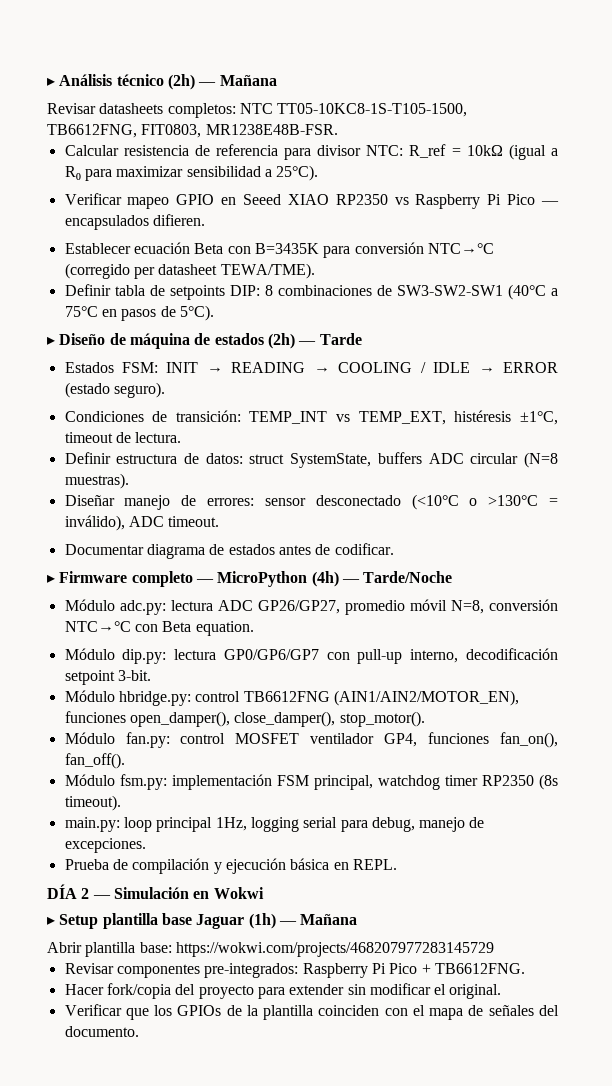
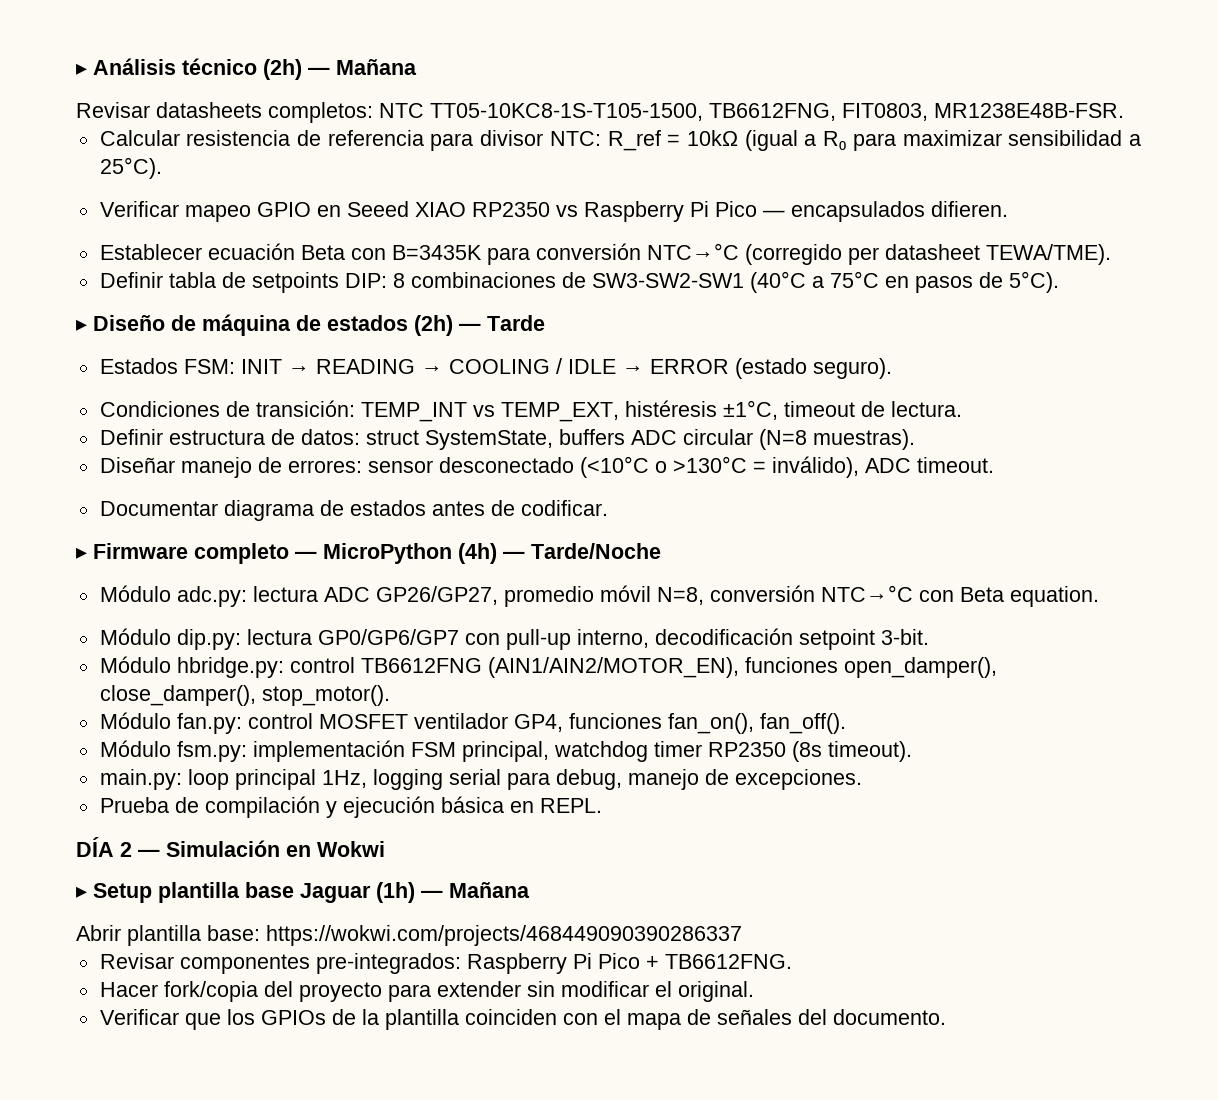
- Abrir plantilla base: https://wokwi.com/projects/468207977283145729
+ Abrir plantilla base: https://wokwi.com/projects/468449090390286337

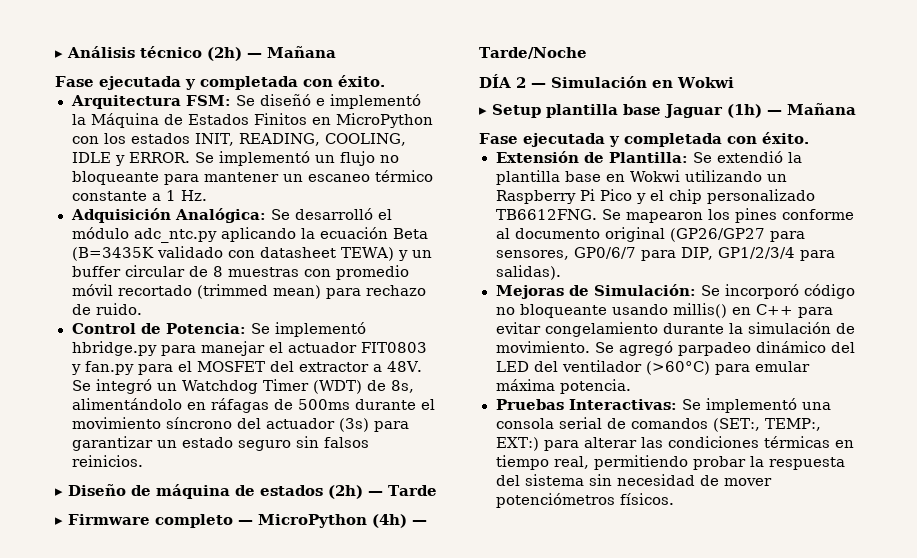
  ▸ Análisis técnico (2h) — Mañana
- Revisar datasheets completos: NTC TT05-10KC8-1S-T105-1500, TB6612FNG, FIT0803, MR1238E48B-FSR.
- Calcular resistencia de referencia para divisor NTC: R_ref = 10kΩ (igual a R₀ para maximizar sensibilidad a 25°C).
- Verificar mapeo GPIO en Seeed XIAO RP2350 vs Raspberry Pi Pico — encapsulados difieren.
- Establecer ecuación Beta con B=3435K para conversión NTC→°C (corregido per datasheet TEWA/TME).
- Definir tabla de setpoints DIP: 8 combinaciones de SW3-SW2-SW1 (40°C a 75°C en pasos de 5°C).
+ Fase ejecutada y completada con éxito.
+ Arquitectura FSM: Se diseñó e implementó la Máquina de Estados Finitos en MicroPython con los estados INIT, READING, COOLING, IDLE y ERROR. Se implementó un flujo no bloqueante para mantener un escaneo térmico constante a 1 Hz.
+ Adquisición Analógica: Se desarrolló el módulo adc_ntc.py aplicando la ecuación Beta (B=3435K validado con datasheet TEWA) y un buffer circular de 8 muestras con promedio móvil recortado (trimmed mean) para rechazo de ruido.
+ Control de Potencia: Se implementó hbridge.py para manejar el actuador FIT0803 y fan.py para el MOSFET del extractor a 48V. Se integró un Watchdog Timer (WDT) de 8s, alimentándolo en ráfagas de 500ms durante el movimiento síncrono del actuador (3s) para garantizar un estado seguro sin falsos reinicios.
- Estados FSM: INIT → READING → COOLING / IDLE → ERROR (estado seguro).
- Condiciones de transición: TEMP_INT vs TEMP_EXT, histéresis ±1°C, timeout de lectura.
- Definir estructura de datos: struct SystemState, buffers ADC circular (N=8 muestras).
- Diseñar manejo de errores: sensor desconectado (<10°C o >130°C = inválido), ADC timeout.
- Documentar diagrama de estados antes de codificar.
- Módulo adc.py: lectura ADC GP26/GP27, promedio móvil N=8, conversión NTC→°C con Beta equation.
- Módulo dip.py: lectura GP0/GP6/GP7 con pull-up interno, decodificación setpoint 3-bit.
- Módulo hbridge.py: control TB6612FNG (AIN1/AIN2/MOTOR_EN), funciones open_damper(), close_damper(), stop_motor().
- Módulo fan.py: control MOSFET ventilador GP4, funciones fan_on(), fan_off().
- Módulo fsm.py: implementación FSM principal, watchdog timer RP2350 (8s timeout).
- main.py: loop principal 1Hz, logging serial para debug, manejo de excepciones.
- Prueba de compilación y ejecución básica en REPL.
  ▸ Setup plantilla base Jaguar (1h) — Mañana
- Abrir plantilla base: https://wokwi.com/projects/468449090390286337
- Revisar componentes pre-integrados: Raspberry Pi Pico + TB6612FNG.
- Hacer fork/copia del proyecto para extender sin modificar el original.
- Verificar que los GPIOs de la plantilla coinciden con el mapa de señales del documento.
+ Fase ejecutada y completada con éxito.
+ Extensión de Plantilla: Se extendió la plantilla base en Wokwi utilizando un Raspberry Pi Pico y el chip personalizado TB6612FNG. Se mapearon los pines conforme al documento original (GP26/GP27 para sensores, GP0/6/7 para DIP, GP1/2/3/4 para salidas).
+ Mejoras de Simulación: Se incorporó código no bloqueante usando millis() en C++ para evitar congelamiento durante la simulación de movimiento. Se agregó parpadeo dinámico del LED del ventilador (>60°C) para emular máxima potencia.
+ Pruebas Interactivas: Se implementó una consola serial de comandos (SET:, TEMP:, EXT:) para alterar las condiciones térmicas en tiempo real, permitiendo probar la respuesta del sistema sin necesidad de mover potenciómetros físicos.

